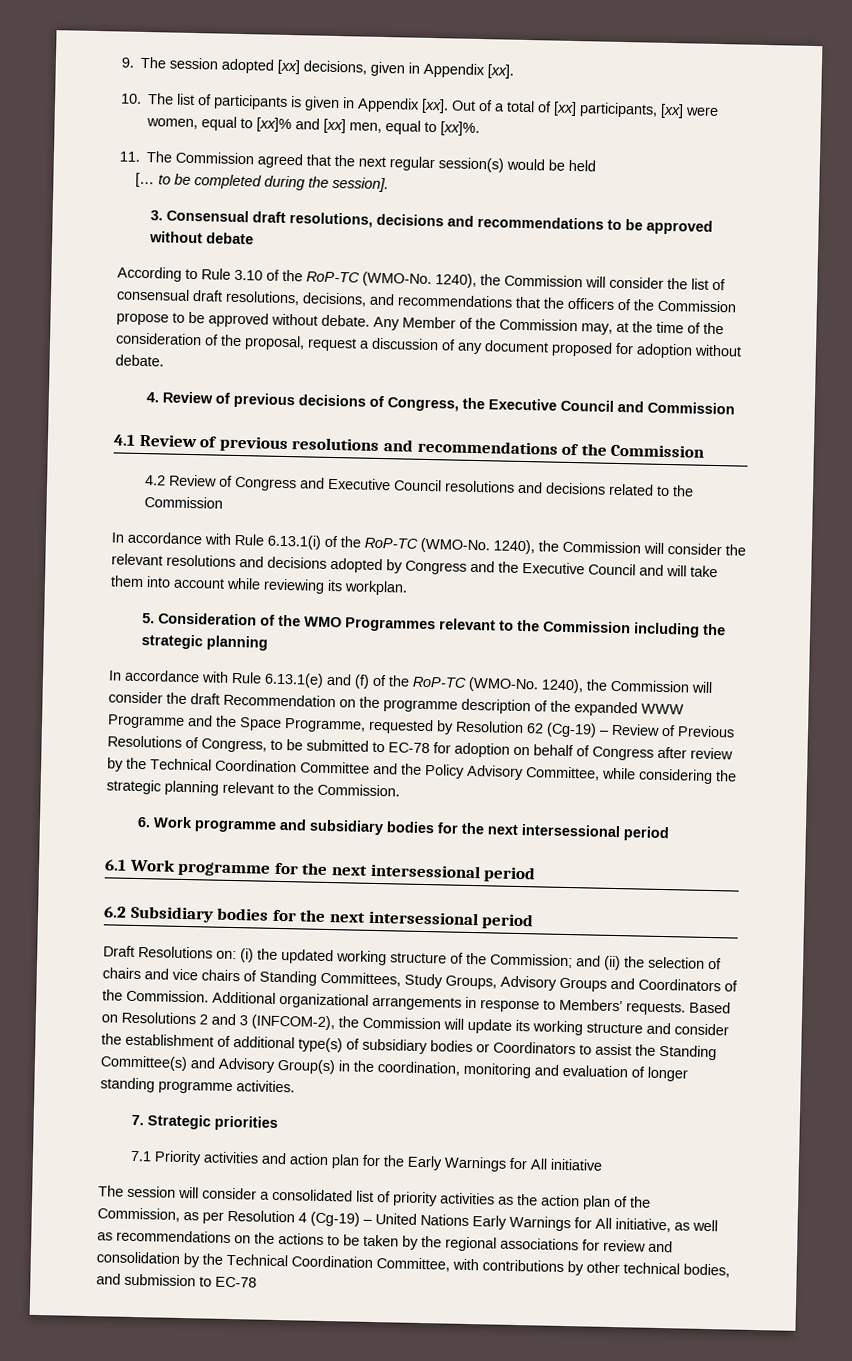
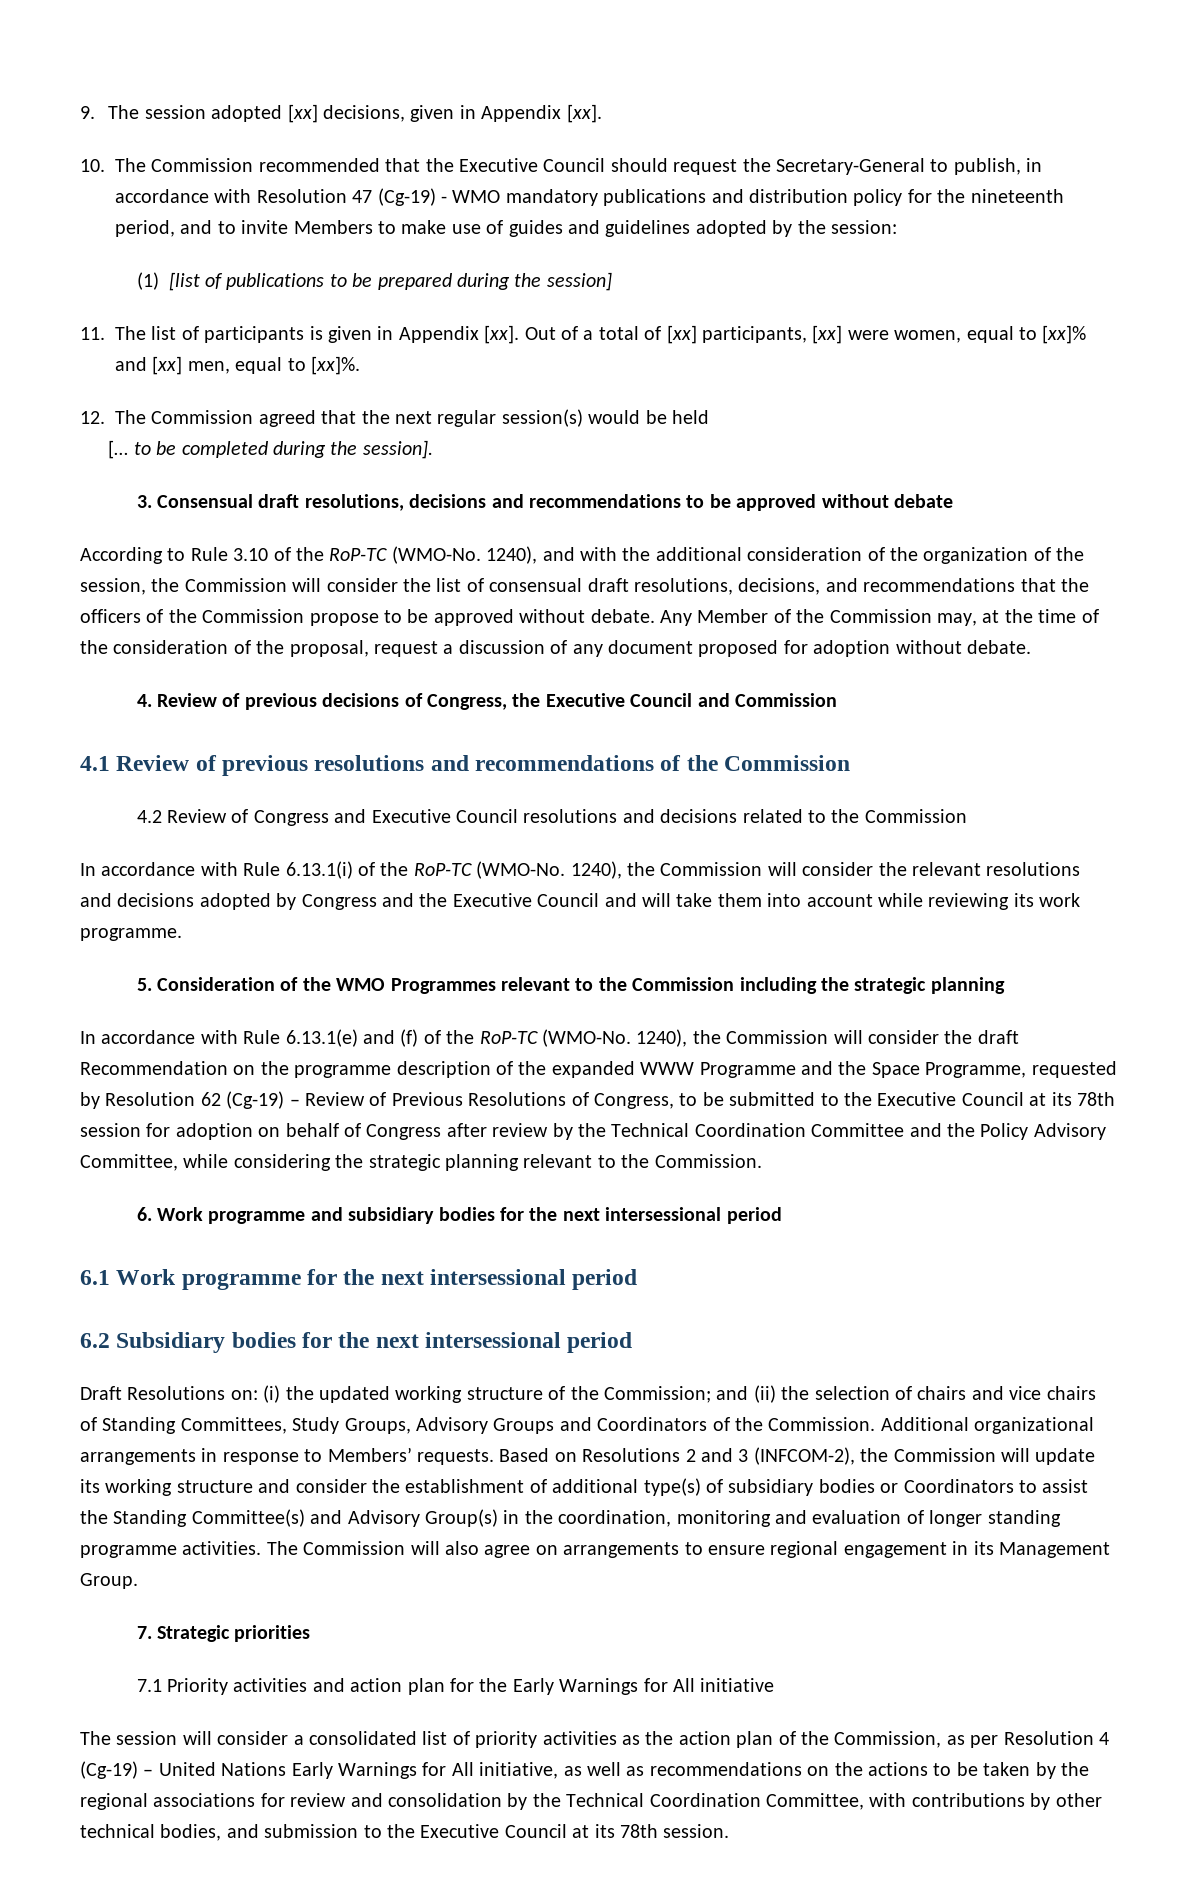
- 10. The list of participants is given in Appendix [xx].
+ 10. The Commission recommended that the Executive Council should request the Secretary-General to publish, in accordance with Resolution 47 (Cg-19) - WMO mandatory publications and distribution policy for the nineteenth period, and to invite Members to make use of guides and guidelines adopted by the session:
+ (1) [list of publications to be prepared during the session]
+ 11. The list of participants is given in Appendix [xx].
- 11. The Commission agreed that the next regular session(s) would be held
+ 12. The Commission agreed that the next regular session(s) would be held
- 1240), the Commission will consider the list of consensual draft resolutions, decisions, and recommendations that the officers of the Commission propose to be approved without debate.
+ 1240), and with the additional consideration of the organization of the session, the Commission will consider the list of consensual draft resolutions, decisions, and recommendations that the officers of the Commission propose to be approved without debate.
- 1240), the Commission will consider the relevant resolutions and decisions adopted by Congress and the Executive Council and will take them into account while reviewing its workplan.
+ 1240), the Commission will consider the relevant resolutions and decisions adopted by Congress and the Executive Council and will take them into account while reviewing its work programme.
- 1240), the Commission will consider the draft Recommendation on the programme description of the expanded WWW Programme and the Space Programme, requested by Resolution 62 (Cg-19) – Review of Previous Resolutions of Congress, to be submitted to EC-78 for adoption on behalf of Congress after review by the Technical Coordination Committee and the Policy Advisory Committee, while considering the strategic planning relevant to the Commission.
+ 1240), the Commission will consider the draft Recommendation on the programme description of the expanded WWW Programme and the Space Programme, requested by Resolution 62 (Cg-19) – Review of Previous Resolutions of Congress, to be submitted to the Executive Council at its 78th session for adoption on behalf of Congress after review by the Technical Coordination Committee and the Policy Advisory Committee, while considering the strategic planning relevant to the Commission.
+ The Commission will also agree on arrangements to ensure regional engagement in its Management Group.
- The session will consider a consolidated list of priority activities as the action plan of the Commission, as per Resolution 4 (Cg-19) – United Nations Early Warnings for All initiative, as well as recommendations on the actions to be taken by the regional associations for review and consolidation by the Technical Coordination Committee, with contributions by other technical bodies, and submission to EC-78
+ The session will consider a consolidated list of priority activities as the action plan of the Commission, as per Resolution 4 (Cg-19) – United Nations Early Warnings for All initiative, as well as recommendations on the actions to be taken by the regional associations for review and consolidation by the Technical Coordination Committee, with contributions by other technical bodies, and submission to the Executive Council at its 78th session.

